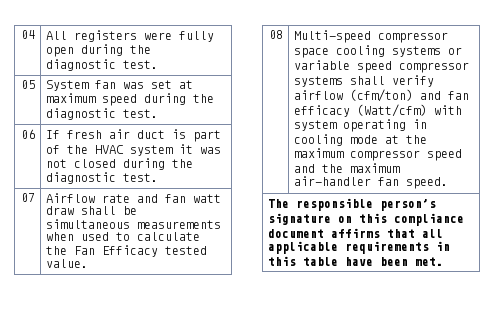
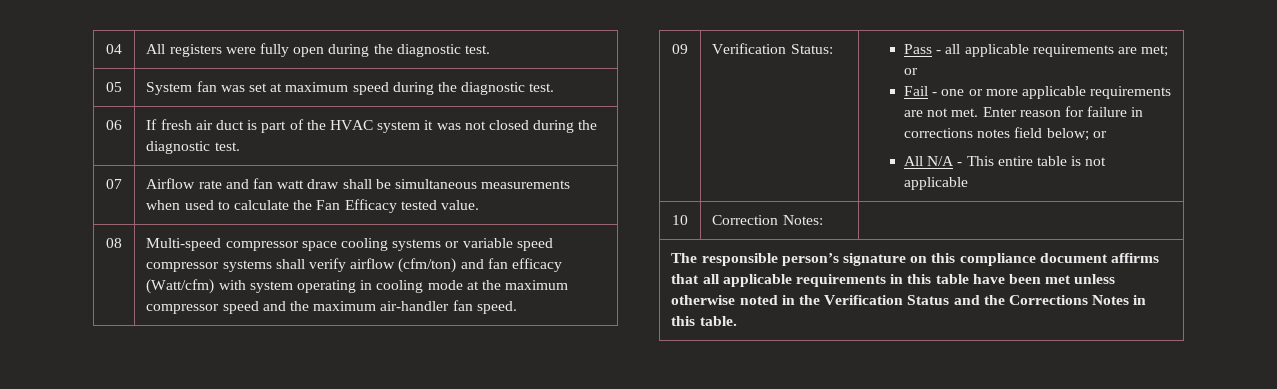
+ 09 | Verification Status: | Pass - all applicable requirements are met; or
+ Fail - one or more applicable requirements are not met. Enter reason for failure in corrections notes field below; or
+ All N/A - This entire table is not applicable
+ 10 | Correction Notes: |
- The responsible person’s signature on this compliance document affirms that all applicable requirements in this table have been met.
+ The responsible person’s signature on this compliance document affirms that all applicable requirements in this table have been met unless otherwise noted in the Verification Status and the Corrections Notes in this table.

